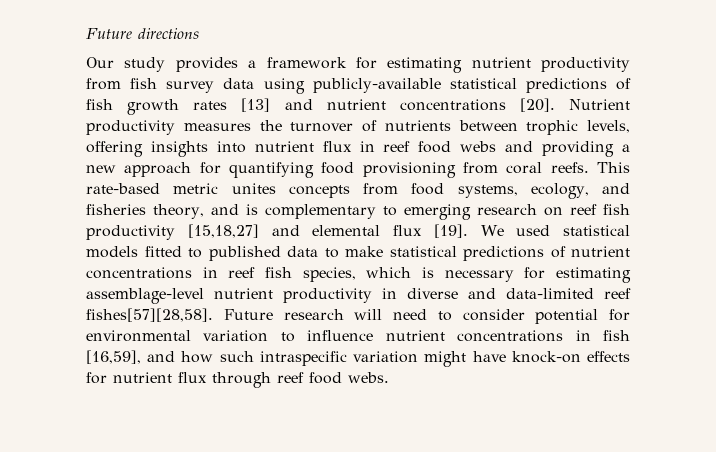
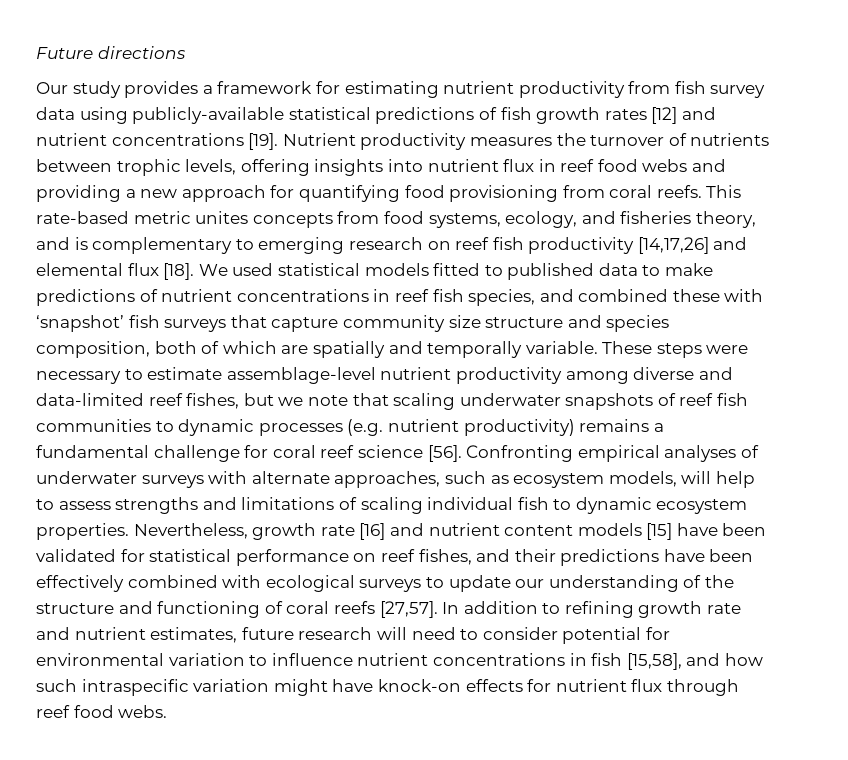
- Our study provides a framework for estimating nutrient productivity from fish survey data using publicly-available statistical predictions of fish growth rates [13] and nutrient concentrations [20].
+ Our study provides a framework for estimating nutrient productivity from fish survey data using publicly-available statistical predictions of fish growth rates [12] and nutrient concentrations [19].
- This rate-based metric unites concepts from food systems, ecology, and fisheries theory, and is complementary to emerging research on reef fish productivity [15,18,27] and elemental flux [19].
+ This rate-based metric unites concepts from food systems, ecology, and fisheries theory, and is complementary to emerging research on reef fish productivity [14,17,26] and elemental flux [18].
- We used statistical models fitted to published data to make statistical predictions of nutrient concentrations in reef fish species, which is necessary for estimating assemblage-level nutrient productivity in diverse and data-limited reef fishes[57][28,58]. Future research will need to consider potential for environmental variation to influence nutrient concentrations in fish [16,59], and how such intraspecific variation might have knock-on effects for nutrient flux through reef food webs.
+ We used statistical models fitted to published data to make predictions of nutrient concentrations in reef fish species, and combined these with ‘snapshot’ fish surveys that capture community size structure and species composition, both of which are spatially and temporally variable. These steps were necessary to estimate assemblage-level nutrient productivity among diverse and data-limited reef fishes, but we note that scaling underwater snapshots of reef fish communities to dynamic processes (e.g. nutrient productivity) remains a fundamental challenge for coral reef science [56]. Confronting empirical analyses of underwater surveys with alternate approaches, such as ecosystem models, will help to assess strengths and limitations of scaling individual fish to dynamic ecosystem properties. Nevertheless, growth rate [16] and nutrient content models [15] have been validated for statistical performance on reef fishes, and their predictions have been effectively combined with ecological surveys to update our understanding of the structure and functioning of coral reefs [27,57]. In addition to refining growth rate and nutrient estimates, future research will need to consider potential for environmental variation to influence nutrient concentrations in fish [15,58], and how such intraspecific variation might have knock-on effects for nutrient flux through reef food webs.

